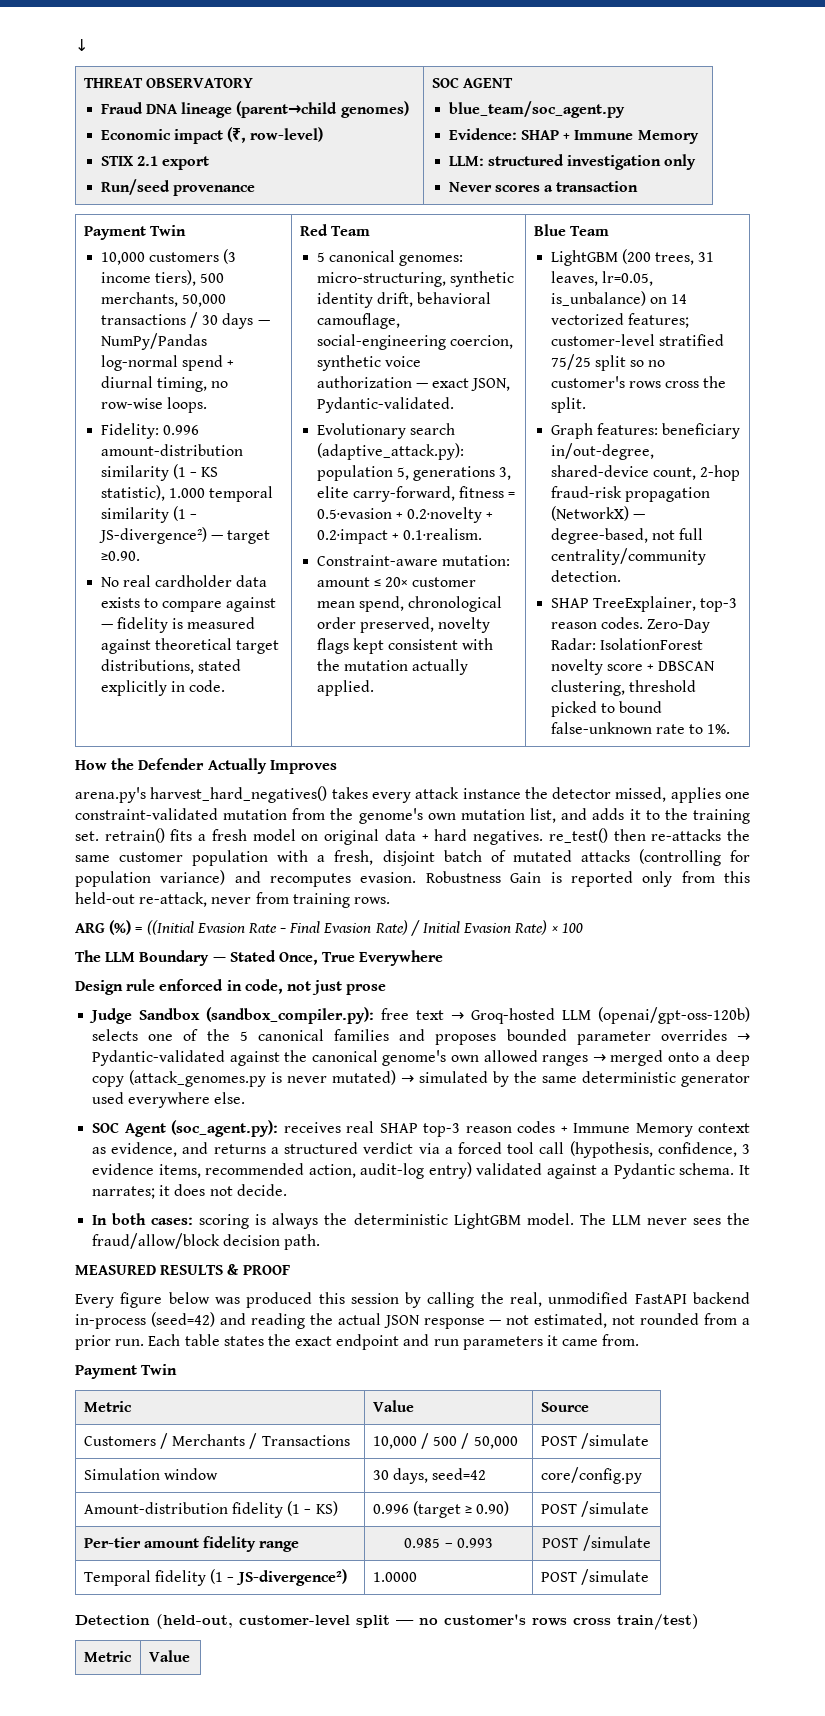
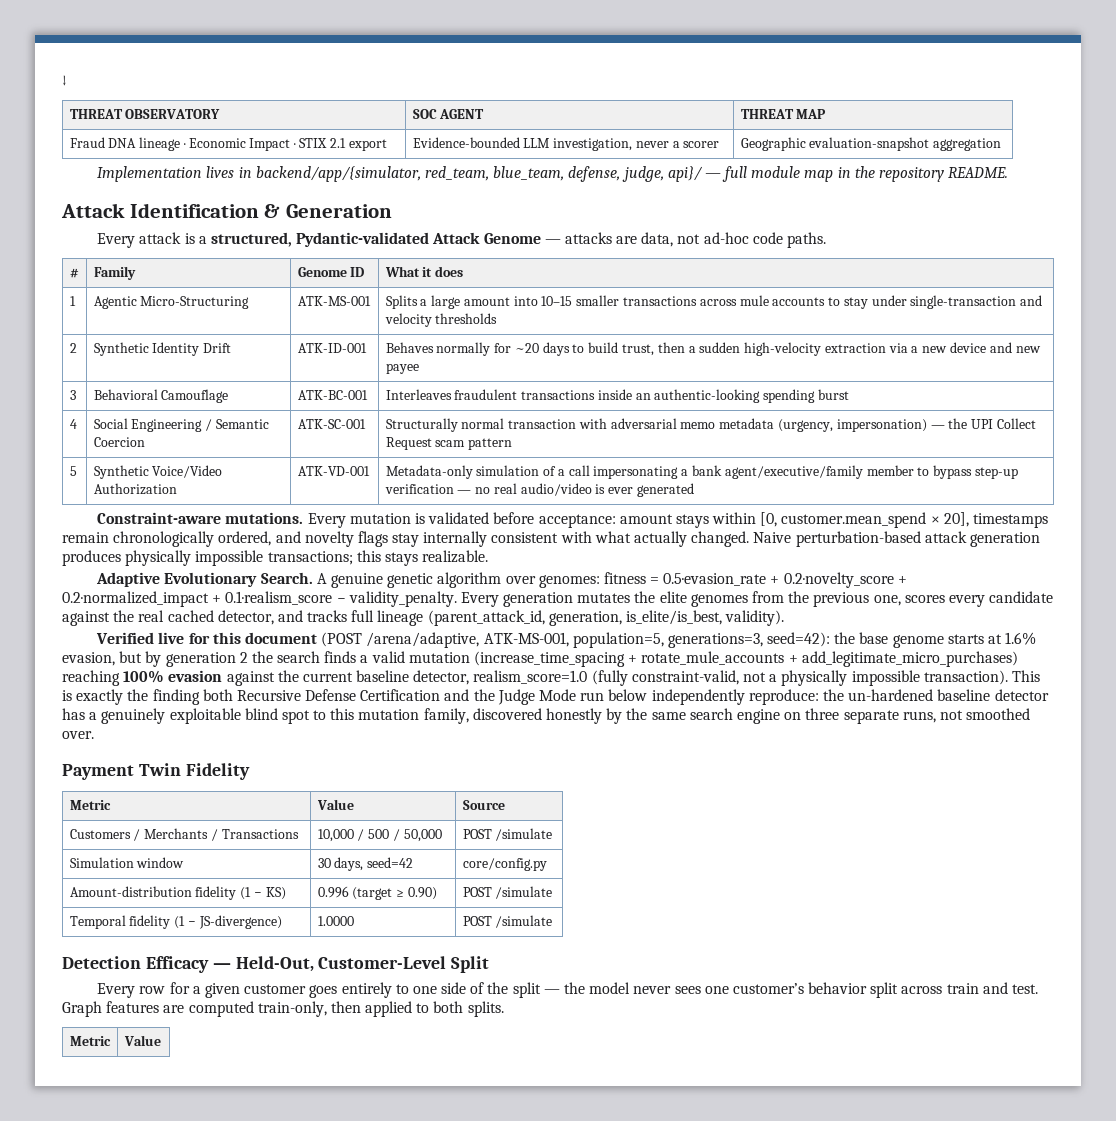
- THREAT OBSERVATORY
- Fraud DNA lineage (parent→child genomes)
- Economic impact (₹, row-level)
- STIX 2.1 export
- Run/seed provenance | SOC AGENT
- blue_team/soc_agent.py
- Evidence: SHAP + Immune Memory
- LLM: structured investigation only
- Never scores a transaction
- Payment Twin
- 10,000 customers (3 income tiers), 500 merchants, 50,000 transactions / 30 days — NumPy/Pandas log-normal spend + diurnal timing, no row-wise loops.
- Fidelity: 0.996 amount-distribution similarity (1 − KS statistic), 1.000 temporal similarity (1 − JS-divergence²) — target ≥0.90.
- No real cardholder data exists to compare against — fidelity is measured against theoretical target distributions, stated explicitly in code. | Red Team
- 5 canonical genomes: micro-structuring, synthetic identity drift, behavioral camouflage, social-engineering coercion, synthetic voice authorization — exact JSON, Pydantic-validated.
- Evolutionary search (adaptive_attack.py): population 5, generations 3, elite carry-forward, fitness = 0.5·evasion + 0.2·novelty + 0.2·impact + 0.1·realism.
- Constraint-aware mutation: amount ≤ 20× customer mean spend, chronological order preserved, novelty flags kept consistent with the mutation actually applied. | Blue Team
- LightGBM (200 trees, 31 leaves, lr=0.05, is_unbalance) on 14 vectorized features; customer-level stratified 75/25 split so no customer's rows cross the split.
- Graph features: beneficiary in/out-degree, shared-device count, 2-hop fraud-risk propagation (NetworkX) — degree-based, not full centrality/community detection.
- SHAP TreeExplainer, top-3 reason codes. Zero-Day Radar: IsolationForest novelty score + DBSCAN clustering, threshold picked to bound false-unknown rate to 1%.
- How the Defender Actually Improves
- arena.py's harvest_hard_negatives() takes every attack instance the detector missed, applies one constraint-validated mutation from the genome's own mutation list, and adds it to the training set. retrain() fits a fresh model on original data + hard negatives. re_test() then re-attacks the same customer population with a fresh, disjoint batch of mutated attacks (controlling for population variance) and recomputes evasion. Robustness Gain is reported only from this held-out re-attack, never from training rows.
- ARG (%) = ((Initial Evasion Rate − Final Evasion Rate) / Initial Evasion Rate) × 100
- The LLM Boundary — Stated Once, True Everywhere
- Design rule enforced in code, not just prose
- Judge Sandbox (sandbox_compiler.py): free text → Groq-hosted LLM (openai/gpt-oss-120b) selects one of the 5 canonical families and proposes bounded parameter overrides → Pydantic-validated against the canonical genome's own allowed ranges → merged onto a deep copy (attack_genomes.py is never mutated) → simulated by the same deterministic generator used everywhere else.
- SOC Agent (soc_agent.py): receives real SHAP top-3 reason codes + Immune Memory context as evidence, and returns a structured verdict via a forced tool call (hypothesis, confidence, 3 evidence items, recommended action, audit-log entry) validated against a Pydantic schema. It narrates; it does not decide.
- In both cases: scoring is always the deterministic LightGBM model. The LLM never sees the fraud/allow/block decision path.
- MEASURED RESULTS & PROOF
- Every figure below was produced this session by calling the real, unmodified FastAPI backend in-process (seed=42) and reading the actual JSON response — not estimated, not rounded from a prior run. Each table states the exact endpoint and run parameters it came from.
- Payment Twin
+ THREAT OBSERVATORY | SOC AGENT | THREAT MAP
+ Fraud DNA lineage · Economic Impact · STIX 2.1 export | Evidence-bounded LLM investigation, never a scorer | Geographic evaluation-snapshot aggregation
+ Implementation lives in backend/app/{simulator, red_team, blue_team, defense, judge, api}/ — full module map in the repository README.
+ Attack Identification & Generation
+ Every attack is a structured, Pydantic-validated Attack Genome — attacks are data, not ad-hoc code paths.
+ # | Family | Genome ID | What it does
+ 1 | Agentic Micro-Structuring | ATK-MS-001 | Splits a large amount into 10–15 smaller transactions across mule accounts to stay under single-transaction and velocity thresholds
+ 2 | Synthetic Identity Drift | ATK-ID-001 | Behaves normally for ~20 days to build trust, then a sudden high-velocity extraction via a new device and new payee
+ 3 | Behavioral Camouflage | ATK-BC-001 | Interleaves fraudulent transactions inside an authentic-looking spending burst
+ 4 | Social Engineering / Semantic Coercion | ATK-SC-001 | Structurally normal transaction with adversarial memo metadata (urgency, impersonation) — the UPI Collect Request scam pattern
+ 5 | Synthetic Voice/Video Authorization | ATK-VD-001 | Metadata-only simulation of a call impersonating a bank agent/executive/family member to bypass step-up verification — no real audio/video is ever generated
+ Constraint-aware mutations. Every mutation is validated before acceptance: amount stays within [0, customer.mean_spend × 20], timestamps remain chronologically ordered, and novelty flags stay internally consistent with what actually changed. Naive perturbation-based attack generation produces physically impossible transactions; this stays realizable.
+ Adaptive Evolutionary Search. A genuine genetic algorithm over genomes: fitness = 0.5·evasion_rate + 0.2·novelty_score + 0.2·normalized_impact + 0.1·realism_score − validity_penalty. Every generation mutates the elite genomes from the previous one, scores every candidate against the real cached detector, and tracks full lineage (parent_attack_id, generation, is_elite/is_best, validity).
+ Verified live for this document (POST /arena/adaptive, ATK-MS-001, population=5, generations=3, seed=42): the base genome starts at 1.6% evasion, but by generation 2 the search finds a valid mutation (increase_time_spacing + rotate_mule_accounts + add_legitimate_micro_purchases) reaching 100% evasion against the current baseline detector, realism_score=1.0 (fully constraint-valid, not a physically impossible transaction). This is exactly the finding both Recursive Defense Certification and the Judge Mode run below independently reproduce: the un-hardened baseline detector has a genuinely exploitable blind spot to this mutation family, discovered honestly by the same search engine on three separate runs, not smoothed over.
+ Payment Twin Fidelity
- Per-tier amount fidelity range | 0.985 – 0.993 | POST /simulate
- Temporal fidelity (1 − JS-divergence²) | 1.0000 | POST /simulate
+ Temporal fidelity (1 − JS-divergence) | 1.0000 | POST /simulate
- Detection (held-out, customer-level split — no customer's rows cross train/test)
+ Detection Efficacy — Held-Out, Customer-Level Split
+ Every row for a given customer goes entirely to one side of the split — the model never sees one customer’s behavior split across train and test. Graph features are computed train-only, then applied to both splits.

